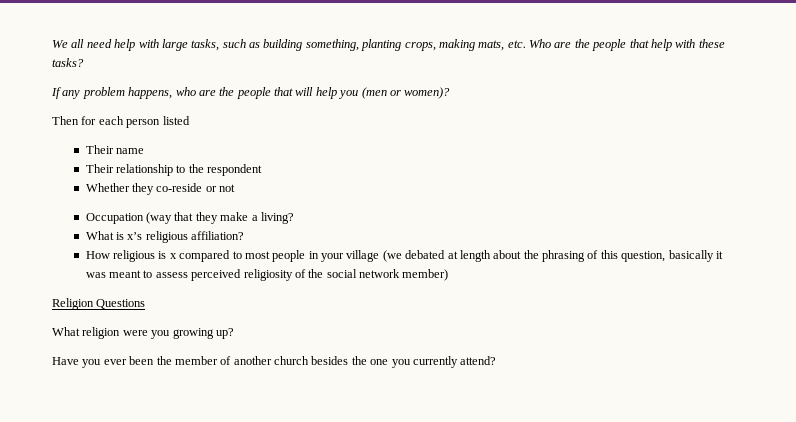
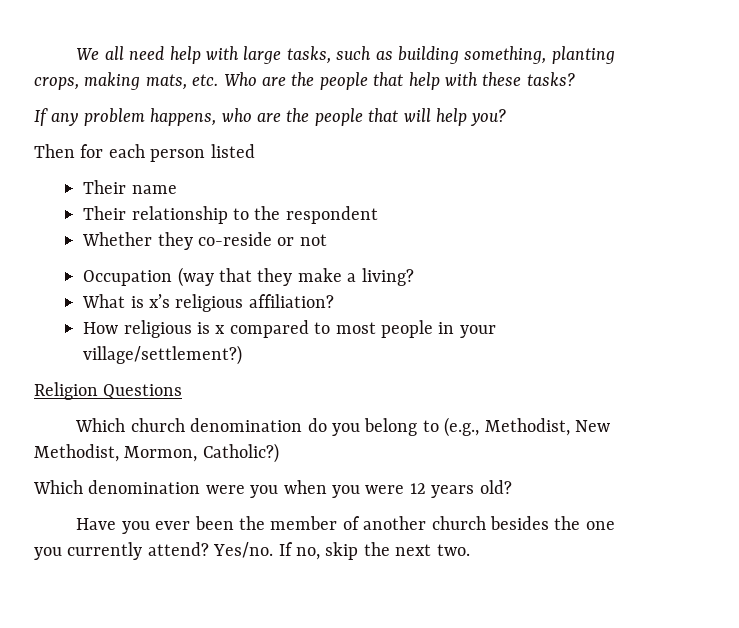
- If any problem happens, who are the people that will help you (men or women)?
+ If any problem happens, who are the people that will help you?
- How religious is x compared to most people in your village (we debated at length about the phrasing of this question, basically it was meant to assess perceived religiosity of the social network member)
+ How religious is x compared to most people in your village/settlement?)
  Religion Questions
- What religion were you growing up?
+ Which church denomination do you belong to (e.g., Methodist, New Methodist, Mormon, Catholic?)
+ Which denomination were you when you were 12 years old?
+ Yes/no. If no, skip the next two.

